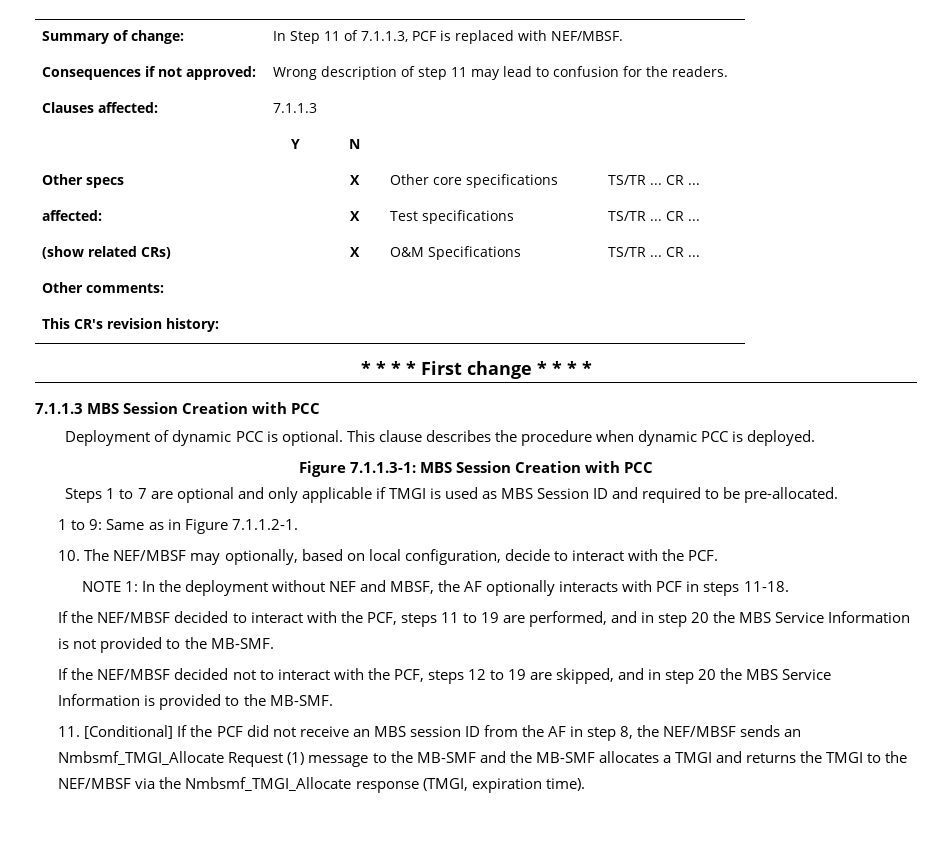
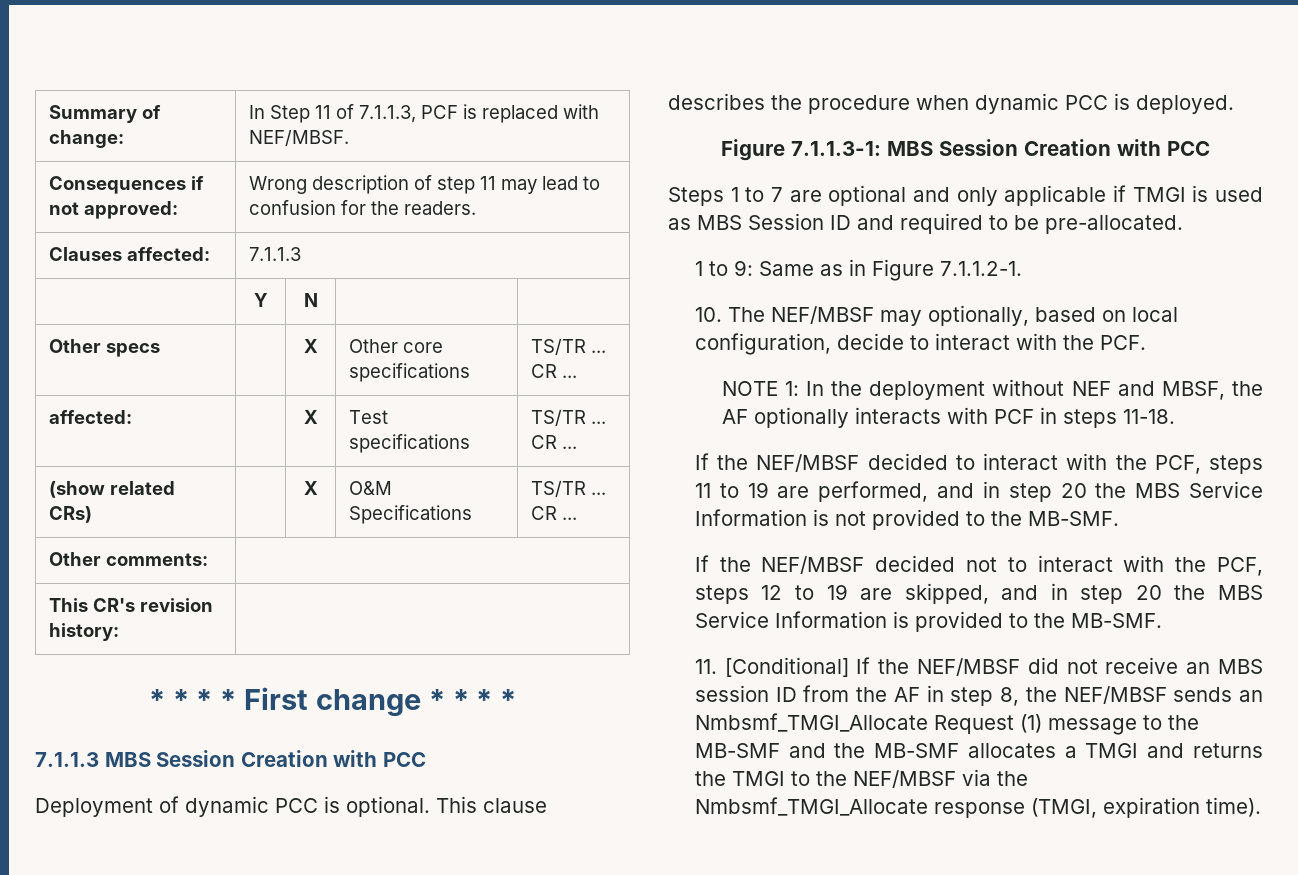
- 11. [Conditional] If the PCF did not receive an MBS session ID from the AF in step 8, the NEF/MBSF sends an Nmbsmf_TMGI_Allocate Request (1) message to the MB-SMF and the MB-SMF allocates a TMGI and returns the TMGI to the NEF/MBSF via the Nmbsmf_TMGI_Allocate response (TMGI, expiration time).
+ 11. [Conditional] If the NEF/MBSF did not receive an MBS session ID from the AF in step 8, the NEF/MBSF sends an Nmbsmf_TMGI_Allocate Request (1) message to the MB-SMF and the MB-SMF allocates a TMGI and returns the TMGI to the NEF/MBSF via the Nmbsmf_TMGI_Allocate response (TMGI, expiration time).

